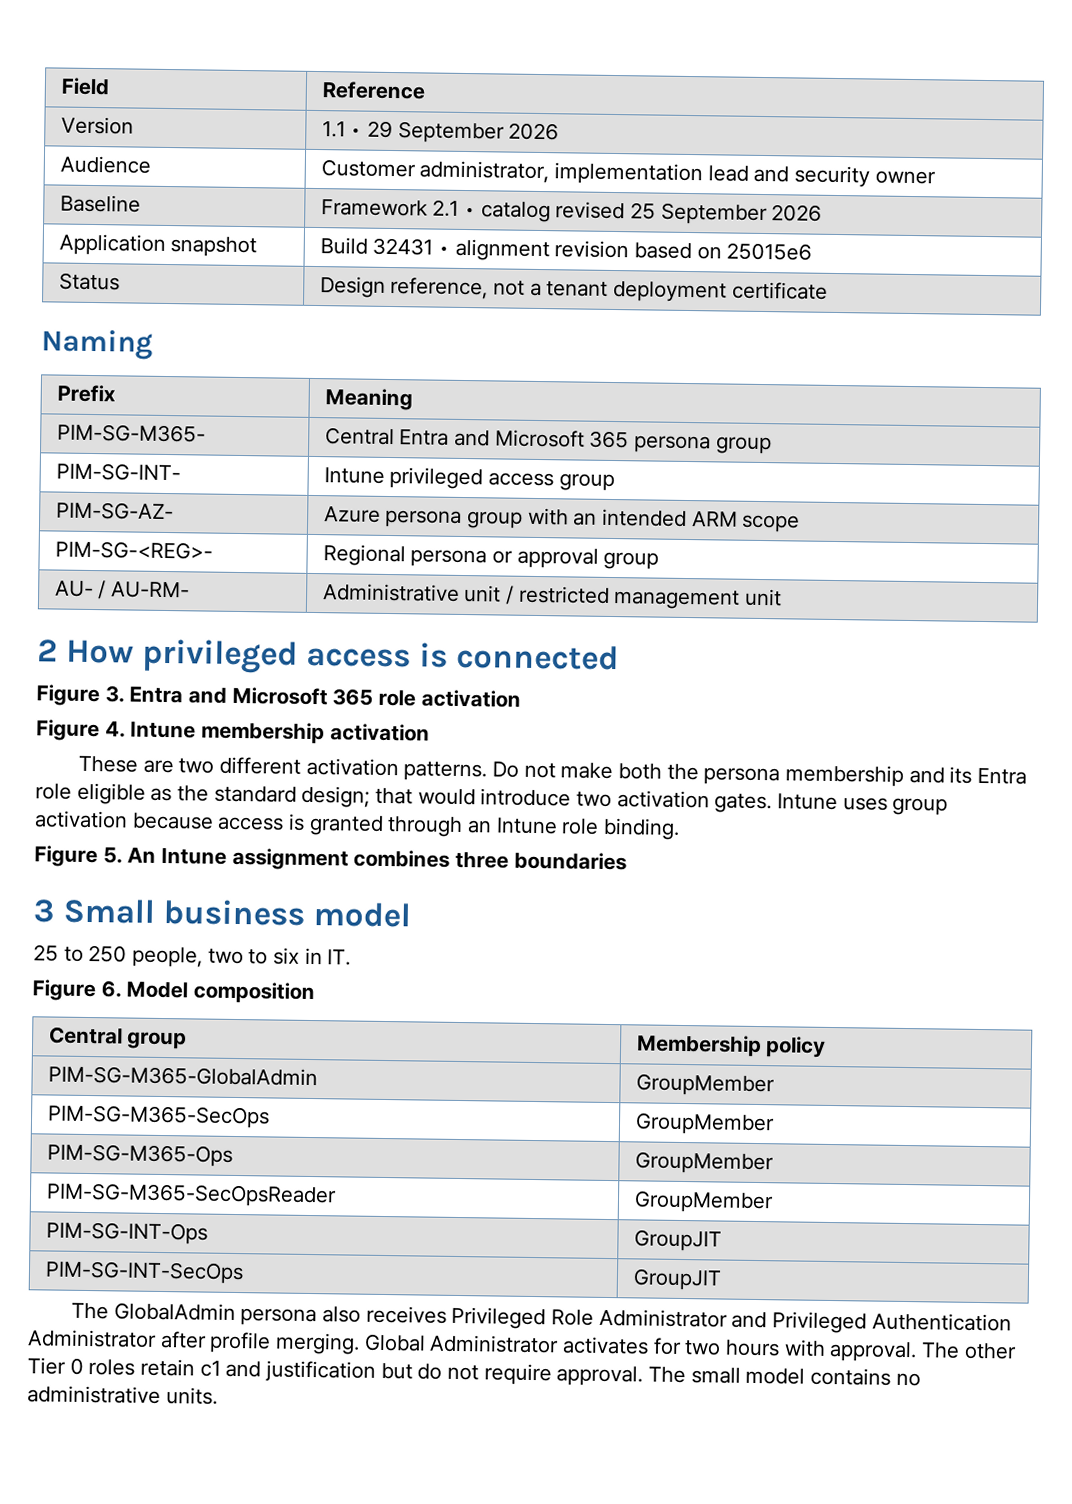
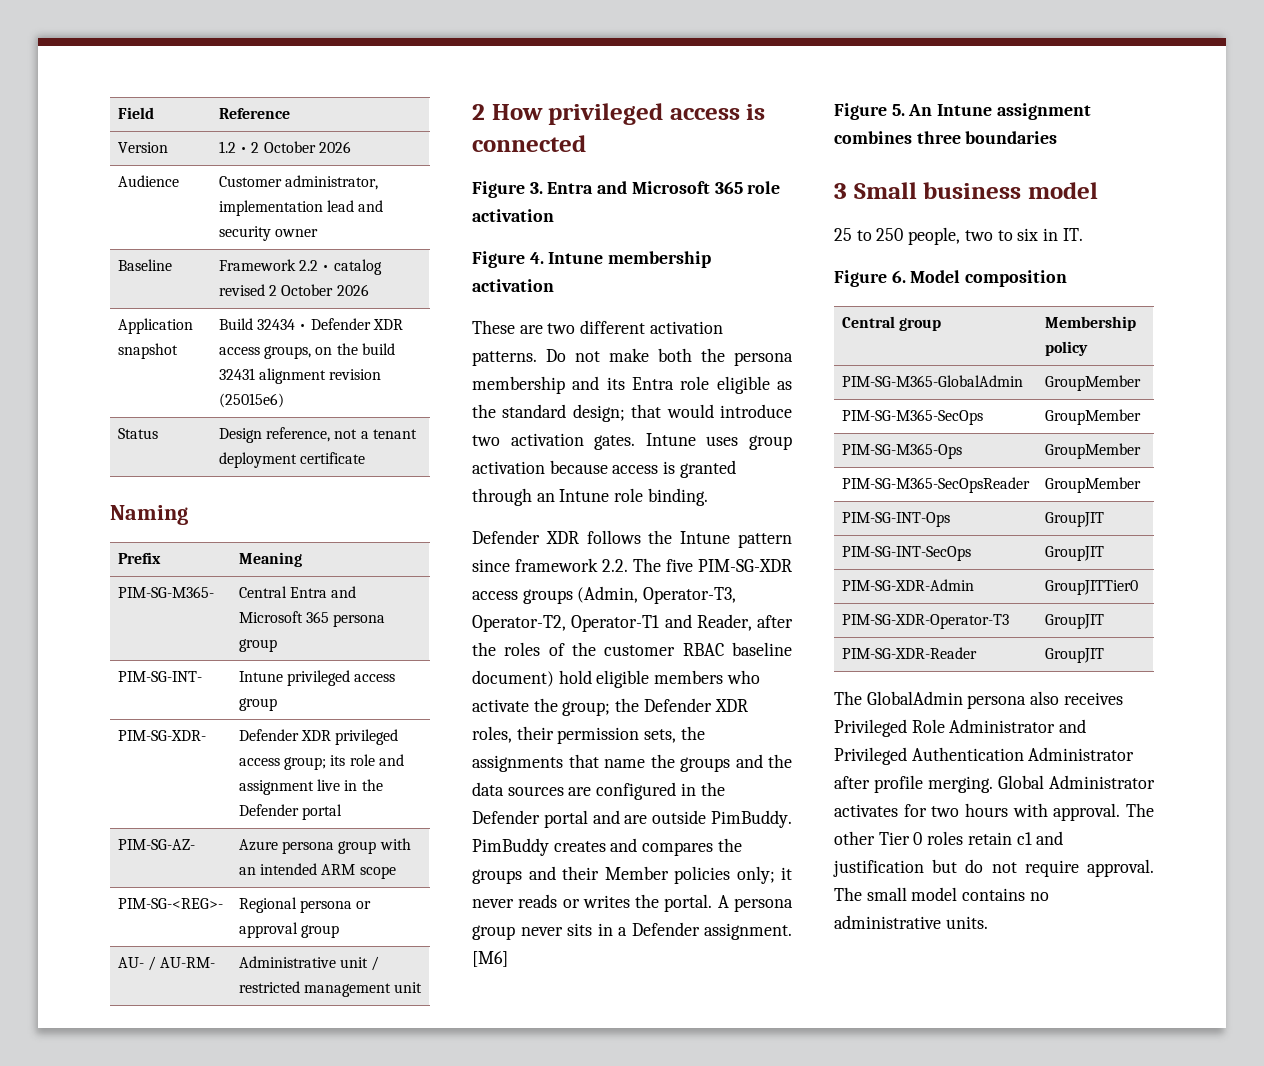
- Version | 1.1 • 29 September 2026
+ Version | 1.2 • 2 October 2026
- Baseline | Framework 2.1 • catalog revised 25 September 2026
+ Baseline | Framework 2.2 • catalog revised 2 October 2026
- Application snapshot | Build 32431 • alignment revision based on 25015e6
+ Application snapshot | Build 32434 • Defender XDR access groups, on the build 32431 alignment revision (25015e6)
+ PIM-SG-XDR- | Defender XDR privileged access group; its role and assignment live in the Defender portal
+ Defender XDR follows the Intune pattern since framework 2.2. The five PIM-SG-XDR access groups (Admin, Operator-T3, Operator-T2, Operator-T1 and Reader, after the roles of the customer RBAC baseline document) hold eligible members who activate the group; the Defender XDR roles, their permission sets, the assignments that name the groups and the data sources are configured in the Defender portal and are outside PimBuddy. PimBuddy creates and compares the groups and their Member policies only; it never reads or writes the portal. A persona group never sits in a Defender assignment. [M6]
+ PIM-SG-XDR-Admin | GroupJITTier0
+ PIM-SG-XDR-Operator-T3 | GroupJIT
+ PIM-SG-XDR-Reader | GroupJIT

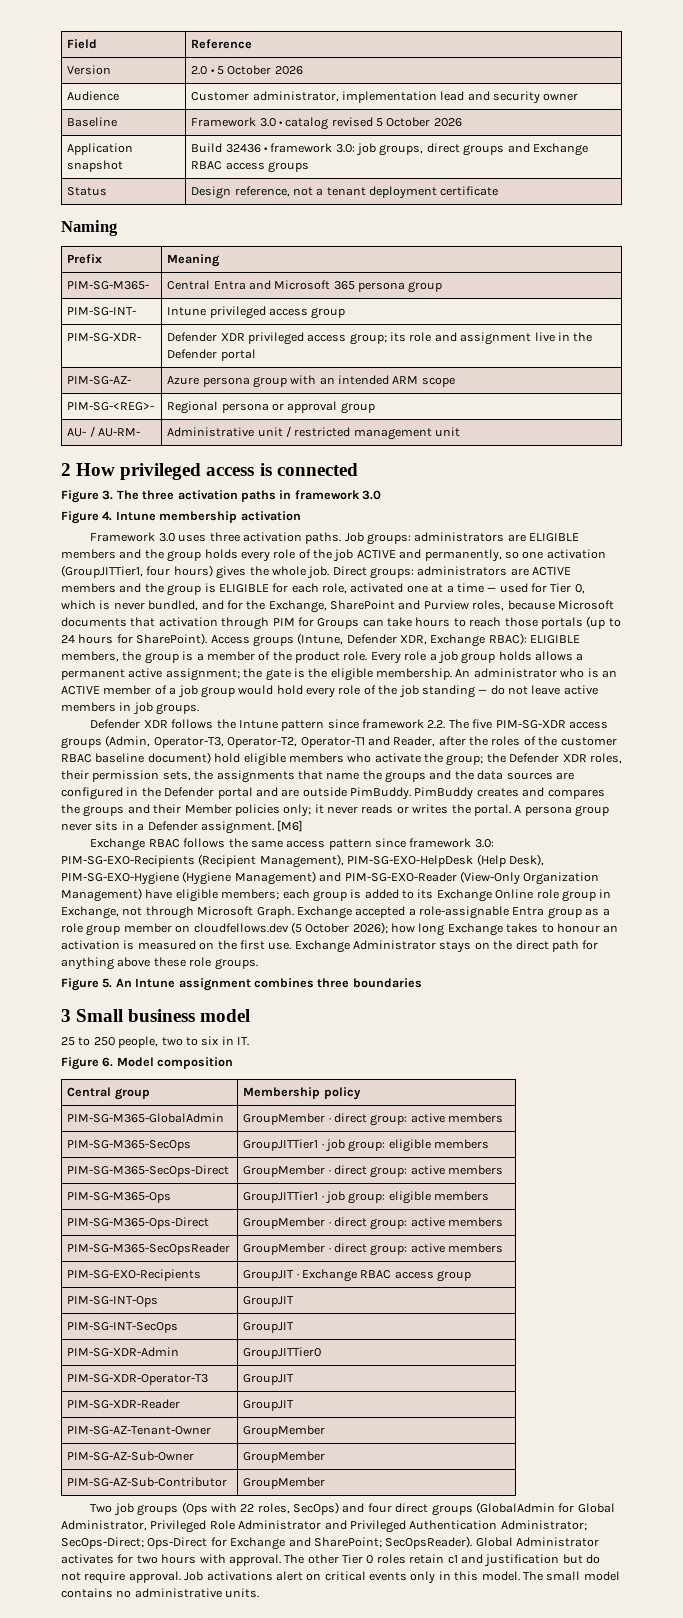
- Version | 1.2 • 2 October 2026
+ Version | 2.0 • 5 October 2026
- Baseline | Framework 2.2 • catalog revised 2 October 2026
+ Baseline | Framework 3.0 • catalog revised 5 October 2026
- Application snapshot | Build 32434 • Defender XDR access groups, on the build 32431 alignment revision (25015e6)
+ Application snapshot | Build 32436 • framework 3.0: job groups, direct groups and Exchange RBAC access groups
- Figure 3. Entra and Microsoft 365 role activation
+ Figure 3. The three activation paths in framework 3.0
- These are two different activation patterns. Do not make both the persona membership and its Entra role eligible as the standard design; that would introduce two activation gates. Intune uses group activation because access is granted through an Intune role binding.
+ Framework 3.0 uses three activation paths. Job groups: administrators are ELIGIBLE members and the group holds every role of the job ACTIVE and permanently, so one activation (GroupJITTier1, four hours) gives the whole job. Direct groups: administrators are ACTIVE members and the group is ELIGIBLE for each role, activated one at a time — used for Tier 0, which is never bundled, and for the Exchange, SharePoint and Purview roles, because Microsoft documents that activation through PIM for Groups can take hours to reach those portals (up to 24 hours for SharePoint). Access groups (Intune, Defender XDR, Exchange RBAC): ELIGIBLE members, the group is a member of the product role. Every role a job group holds allows a permanent active assignment; the gate is the eligible membership. An administrator who is an ACTIVE member of a job group would hold every role of the job standing — do not leave active members in job groups.
+ Exchange RBAC follows the same access pattern since framework 3.0: PIM-SG-EXO-Recipients (Recipient Management), PIM-SG-EXO-HelpDesk (Help Desk), PIM-SG-EXO-Hygiene (Hygiene Management) and PIM-SG-EXO-Reader (View-Only Organization Management) have eligible members; each group is added to its Exchange Online role group in Exchange, not through Microsoft Graph. Exchange accepted a role-assignable Entra group as a role group member on cloudfellows.dev (5 October 2026); how long Exchange takes to honour an activation is measured on the first use. Exchange Administrator stays on the direct path for anything above these role groups.
- PIM-SG-M365-GlobalAdmin | GroupMember
- PIM-SG-M365-SecOps | GroupMember
- PIM-SG-M365-Ops | GroupMember
- PIM-SG-M365-SecOpsReader | GroupMember
+ PIM-SG-M365-GlobalAdmin | GroupMember · direct group: active members
+ PIM-SG-M365-SecOps | GroupJITTier1 · job group: eligible members
+ PIM-SG-M365-SecOps-Direct | GroupMember · direct group: active members
+ PIM-SG-M365-Ops | GroupJITTier1 · job group: eligible members
+ PIM-SG-M365-Ops-Direct | GroupMember · direct group: active members
+ PIM-SG-M365-SecOpsReader | GroupMember · direct group: active members
+ PIM-SG-EXO-Recipients | GroupJIT · Exchange RBAC access group
- The GlobalAdmin persona also receives Privileged Role Administrator and Privileged Authentication Administrator after profile merging.
+ PIM-SG-AZ-Tenant-Owner | GroupMember
+ PIM-SG-AZ-Sub-Owner | GroupMember
+ PIM-SG-AZ-Sub-Contributor | GroupMember
+ Two job groups (Ops with 22 roles, SecOps) and four direct groups (GlobalAdmin for Global Administrator, Privileged Role Administrator and Privileged Authentication Administrator; SecOps-Direct; Ops-Direct for Exchange and SharePoint; SecOpsReader).
+ Job activations alert on critical events only in this model.

